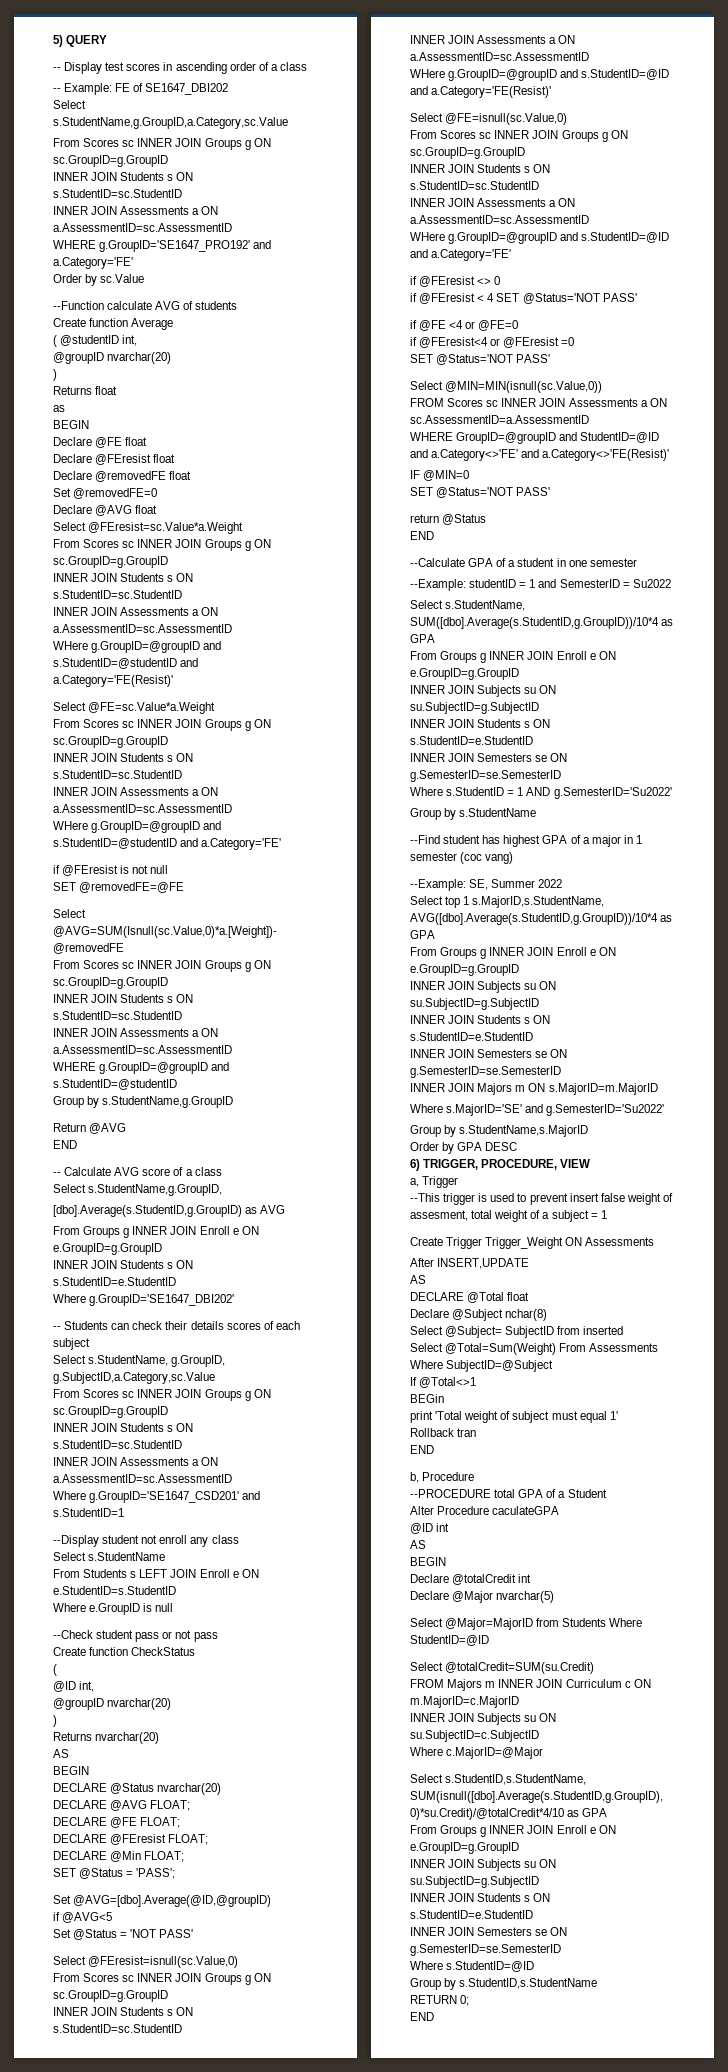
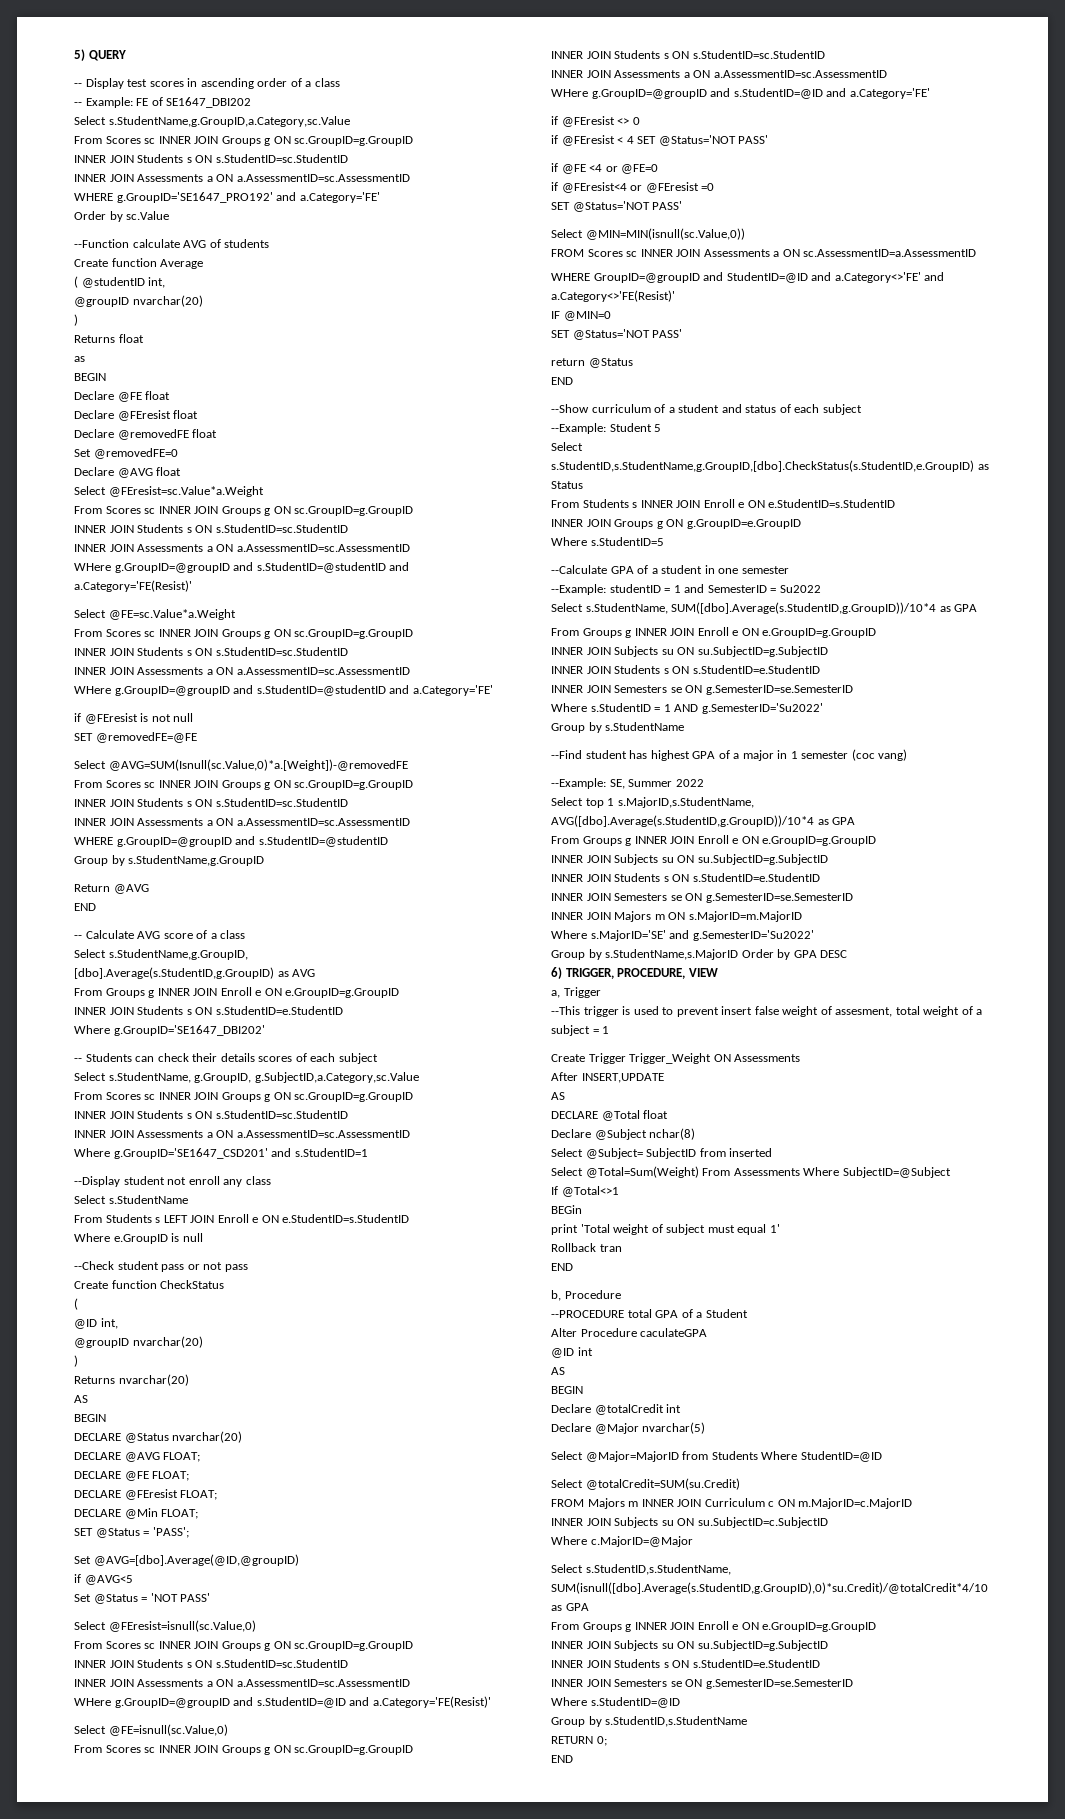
+ --Show curriculum of a student and status of each subject
+ --Example: Student 5
+ Select s.StudentID,s.StudentName,g.GroupID,[dbo].CheckStatus(s.StudentID,e.GroupID) as Status
+ From Students s INNER JOIN Enroll e ON e.StudentID=s.StudentID
+ INNER JOIN Groups g ON g.GroupID=e.GroupID
+ Where s.StudentID=5
- Group by s.StudentName,s.MajorID
- Order by GPA DESC
+ Group by s.StudentName,s.MajorID Order by GPA DESC

